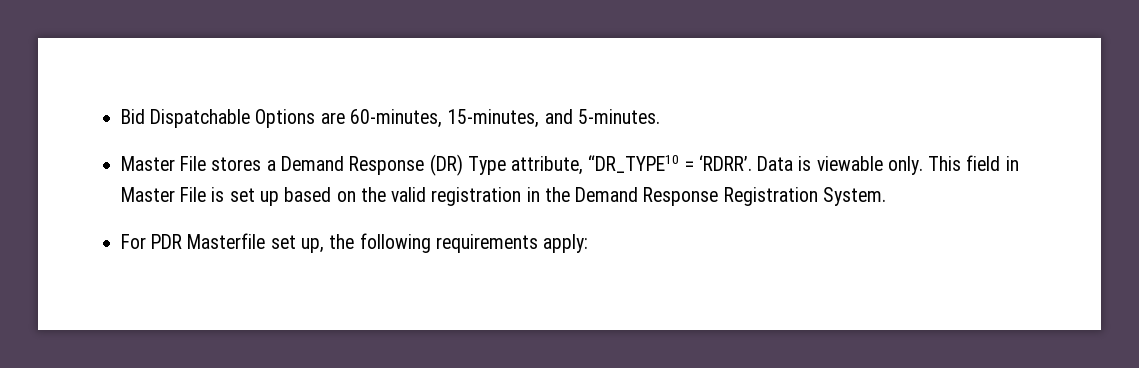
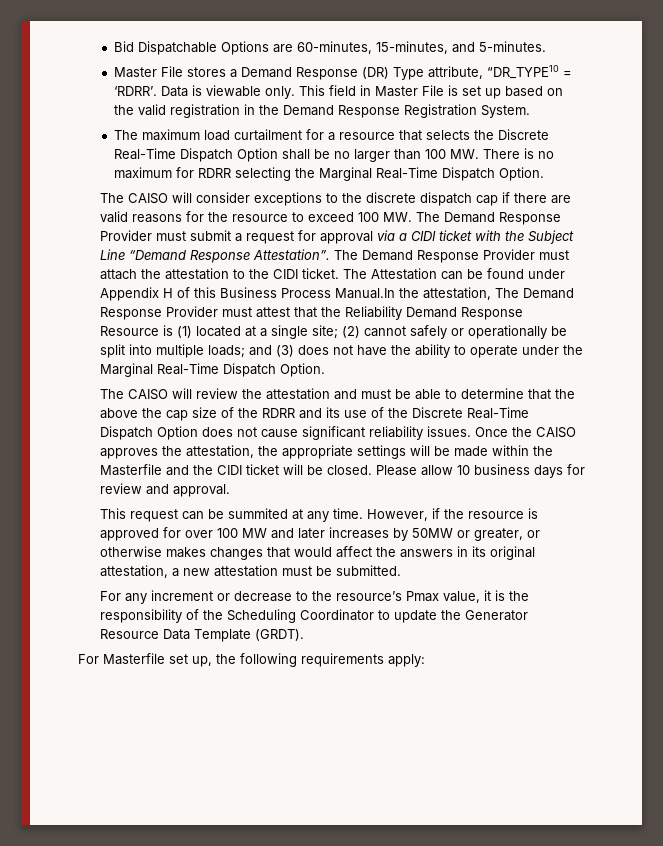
- For PDR Masterfile set up, the following requirements apply:
+ The maximum load curtailment for a resource that selects the Discrete Real-Time Dispatch Option shall be no larger than 100 MW. There is no maximum for RDRR selecting the Marginal Real-Time Dispatch Option.
+ The CAISO will consider exceptions to the discrete dispatch cap if there are valid reasons for the resource to exceed 100 MW. The Demand Response Provider must submit a request for approval via a CIDI ticket with the Subject Line “Demand Response Attestation”. The Demand Response Provider must attach the attestation to the CIDI ticket. The Attestation can be found under Appendix H of this Business Process Manual.In the attestation, The Demand Response Provider must attest that the Reliability Demand Response Resource is (1) located at a single site; (2) cannot safely or operationally be split into multiple loads; and (3) does not have the ability to operate under the Marginal Real-Time Dispatch Option.
+ The CAISO will review the attestation and must be able to determine that the above the cap size of the RDRR and its use of the Discrete Real-Time Dispatch Option does not cause significant reliability issues. Once the CAISO approves the attestation, the appropriate settings will be made within the Masterfile and the CIDI ticket will be closed. Please allow 10 business days for review and approval.
+ This request can be summited at any time. However, if the resource is approved for over 100 MW and later increases by 50MW or greater, or otherwise makes changes that would affect the answers in its original attestation, a new attestation must be submitted.
+ For any increment or decrease to the resource’s Pmax value, it is the responsibility of the Scheduling Coordinator to update the Generator Resource Data Template (GRDT).
+ For Masterfile set up, the following requirements apply:

